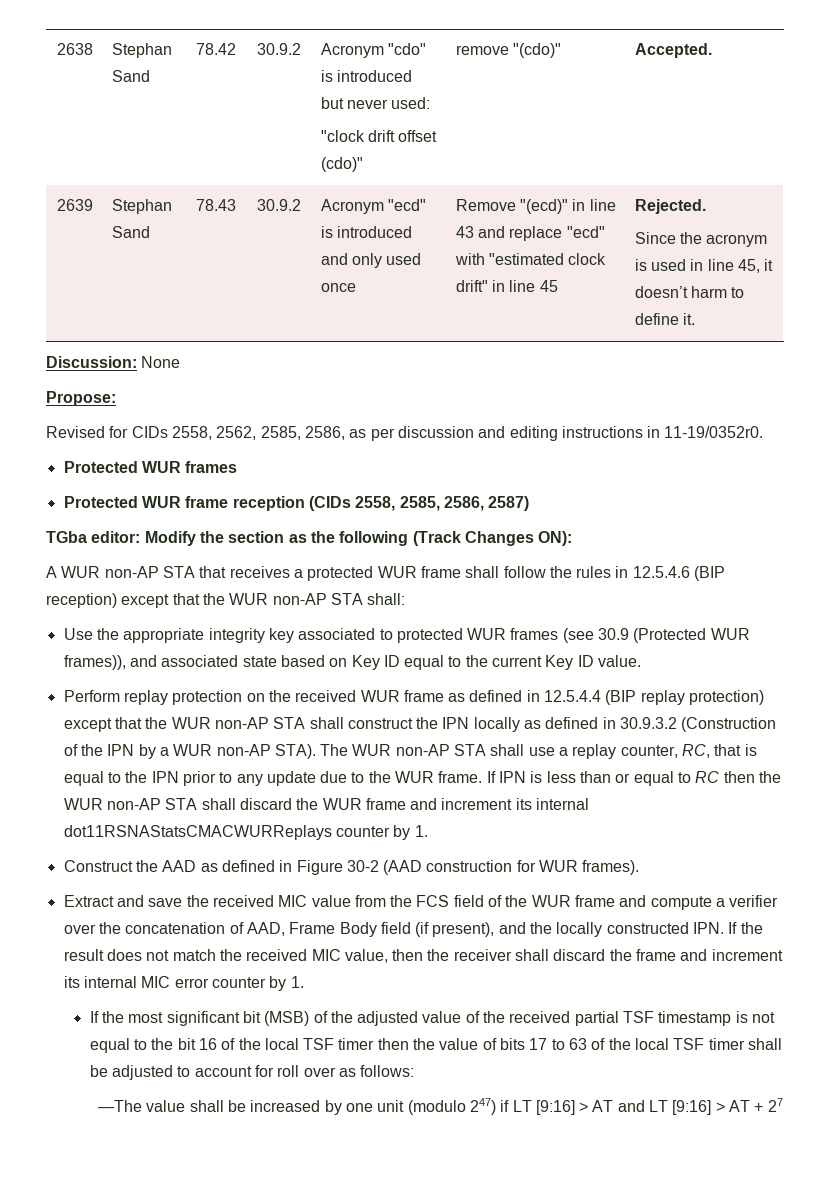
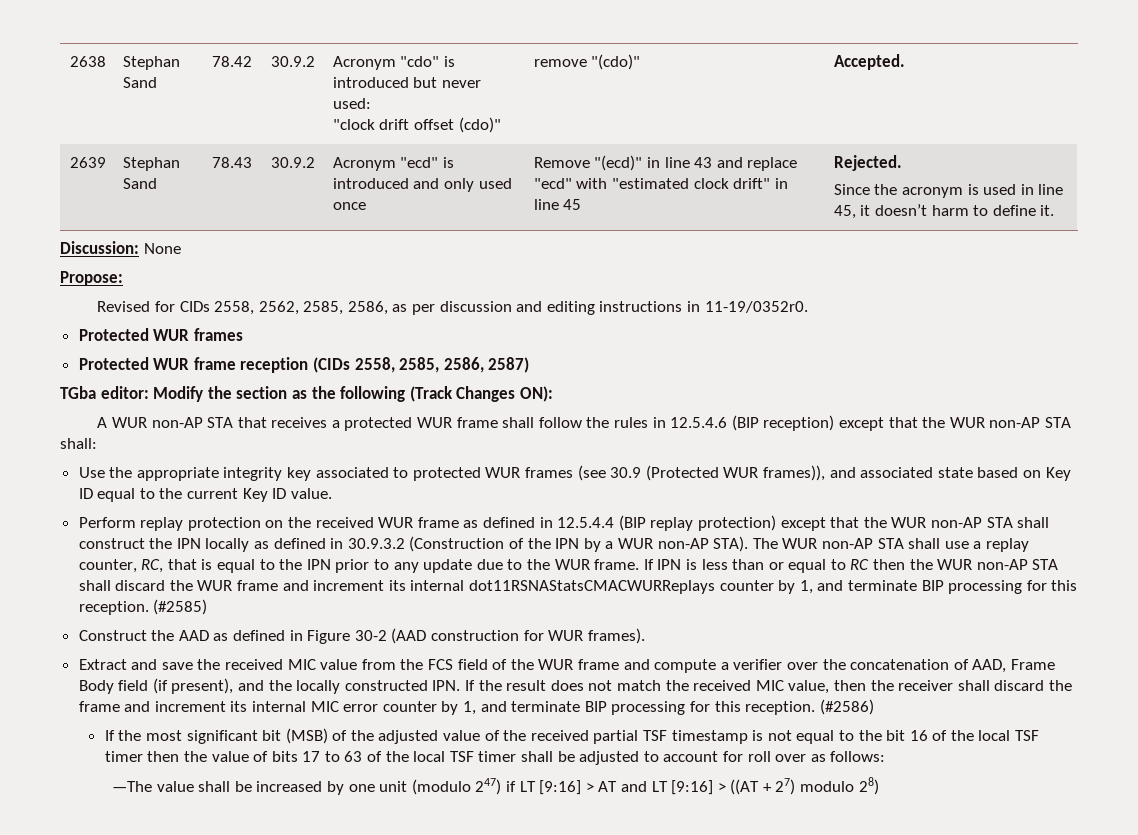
- If IPN is less than or equal to RC then the WUR non-AP STA shall discard the WUR frame and increment its internal dot11RSNAStatsCMACWURReplays counter by 1.
+ If IPN is less than or equal to RC then the WUR non-AP STA shall discard the WUR frame and increment its internal dot11RSNAStatsCMACWURReplays counter by 1, and terminate BIP processing for this reception. (#2585)
- Extract and save the received MIC value from the FCS field of the WUR frame and compute a verifier over the concatenation of AAD, Frame Body field (if present), and the locally constructed IPN. If the result does not match the received MIC value, then the receiver shall discard the frame and increment its internal MIC error counter by 1.
+ Extract and save the received MIC value from the FCS field of the WUR frame and compute a verifier over the concatenation of AAD, Frame Body field (if present), and the locally constructed IPN. If the result does not match the received MIC value, then the receiver shall discard the frame and increment its internal MIC error counter by 1, and terminate BIP processing for this reception. (#2586)
- —The value shall be increased by one unit (modulo 247) if LT [9:16] > AT and LT [9:16] > AT + 27
+ —The value shall be increased by one unit (modulo 247) if LT [9:16] > AT and LT [9:16] > ((AT + 27) modulo 28)

